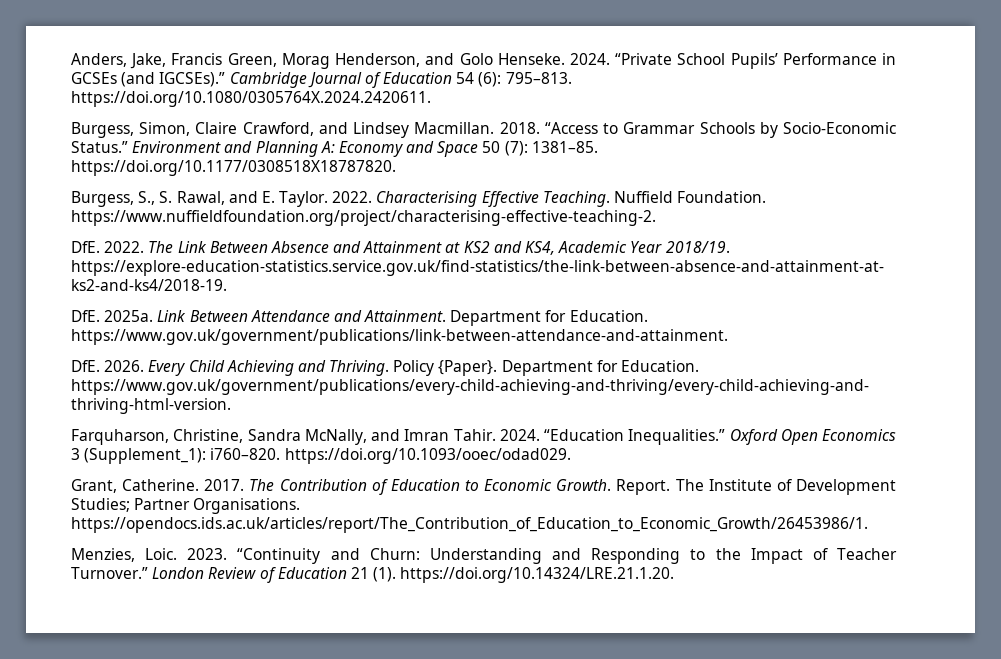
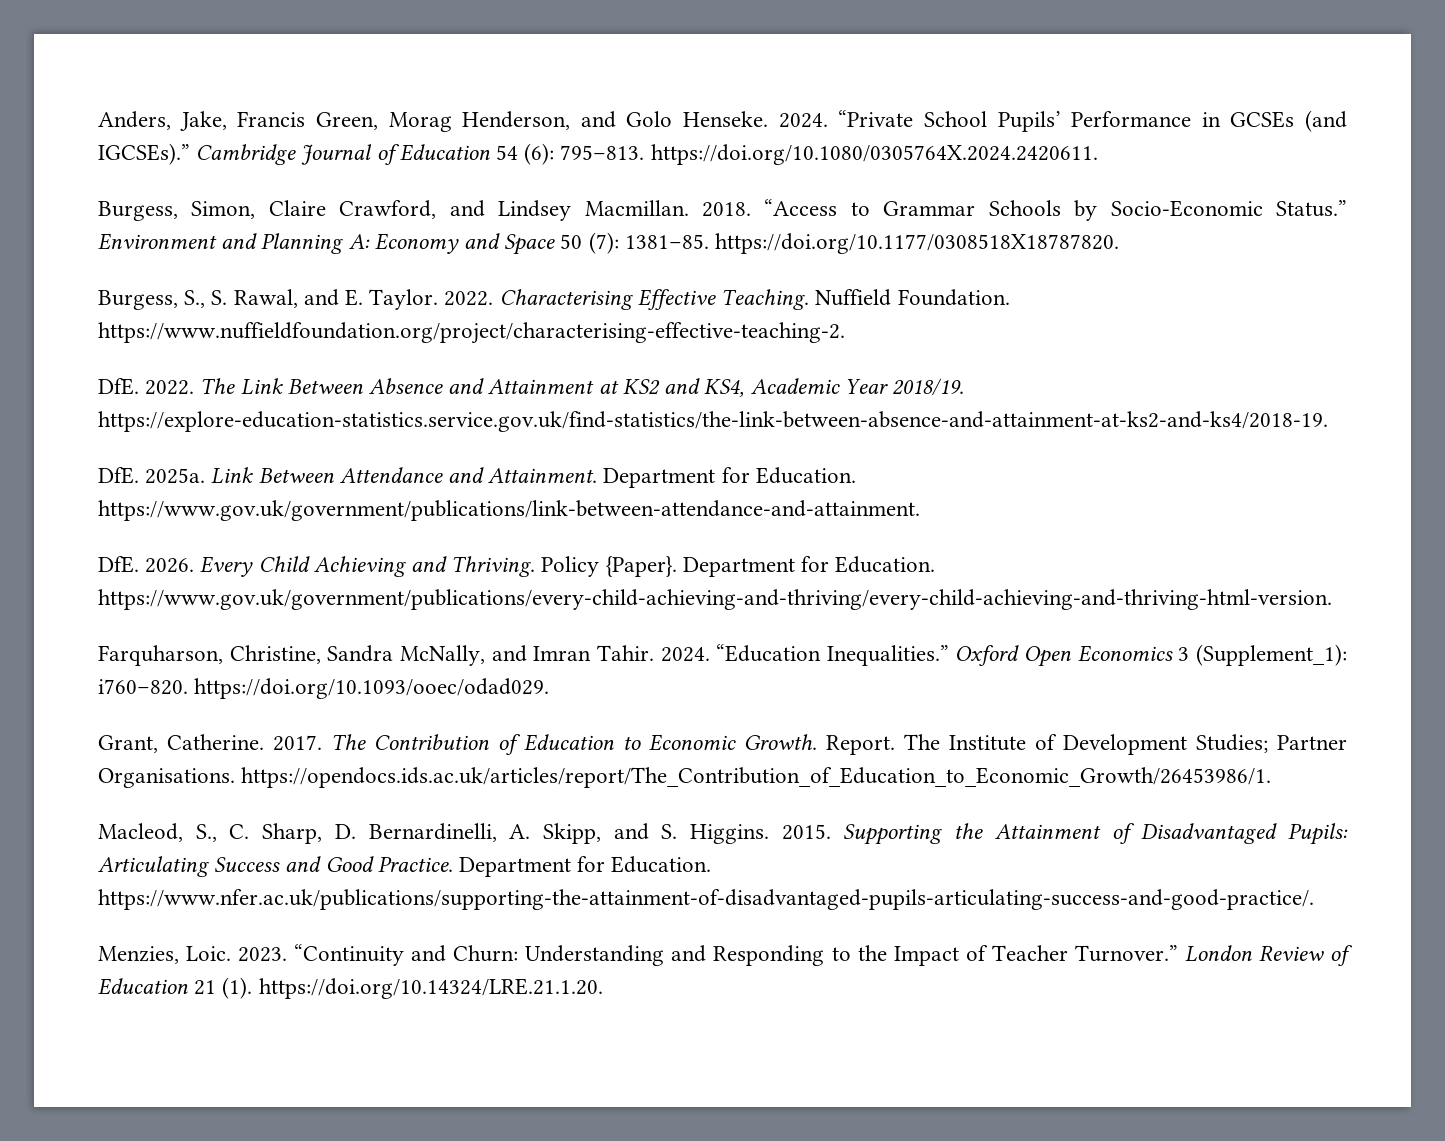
+ Macleod, S., C. Sharp, D. Bernardinelli, A. Skipp, and S. Higgins. 2015. Supporting the Attainment of Disadvantaged Pupils: Articulating Success and Good Practice. Department for Education. https://www.nfer.ac.uk/publications/supporting-the-attainment-of-disadvantaged-pupils-articulating-success-and-good-practice/.

